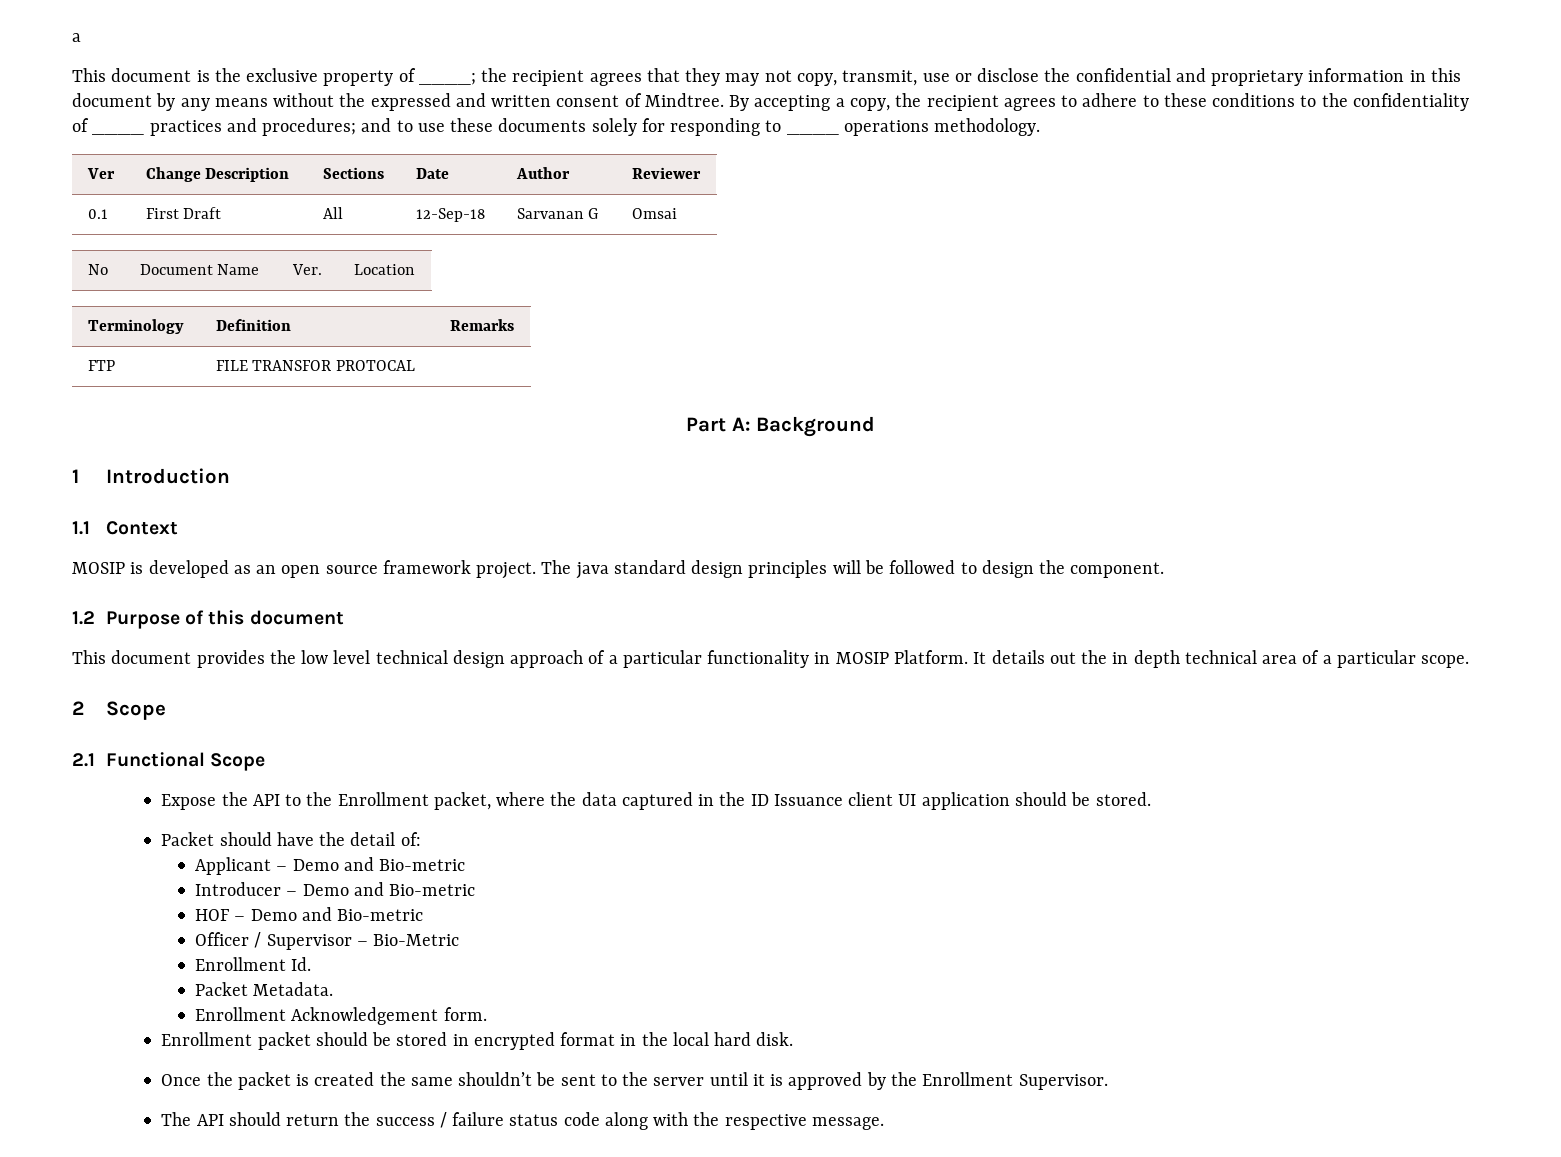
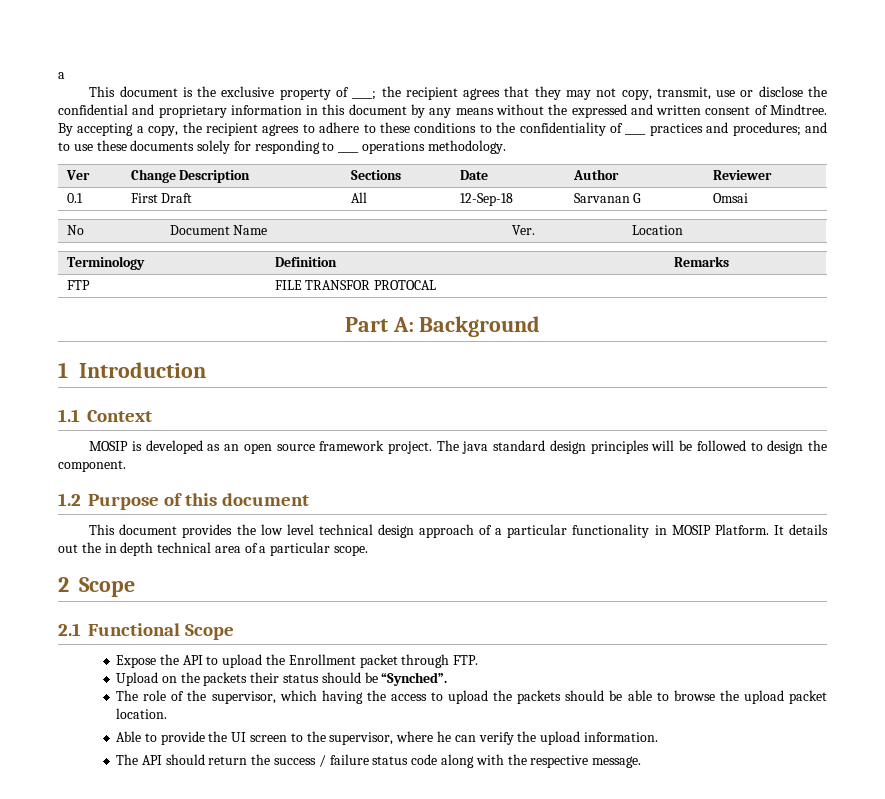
- Expose the API to the Enrollment packet, where the data captured in the ID Issuance client UI application should be stored.
- Packet should have the detail of:
- Applicant – Demo and Bio-metric
- Introducer – Demo and Bio-metric
- HOF – Demo and Bio-metric
- Officer / Supervisor – Bio-Metric
- Enrollment Id.
- Packet Metadata.
- Enrollment Acknowledgement form.
- Enrollment packet should be stored in encrypted format in the local hard disk.
- Once the packet is created the same shouldn’t be sent to the server until it is approved by the Enrollment Supervisor.
+ Expose the API to upload the Enrollment packet through FTP.
+ Upload on the packets their status should be “Synched”.
+ The role of the supervisor, which having the access to upload the packets should be able to browse the upload packet location.
+ Able to provide the UI screen to the supervisor, where he can verify the upload information.

